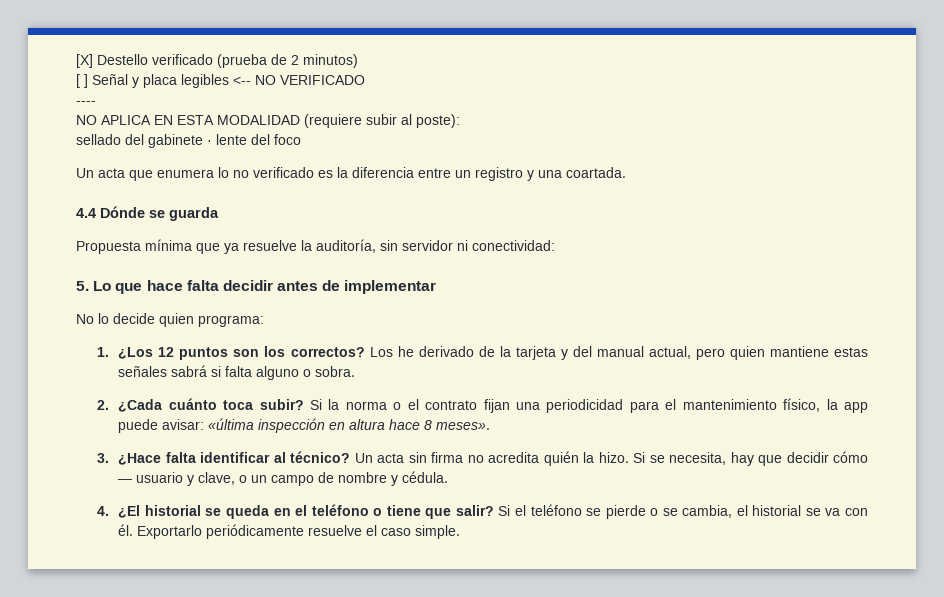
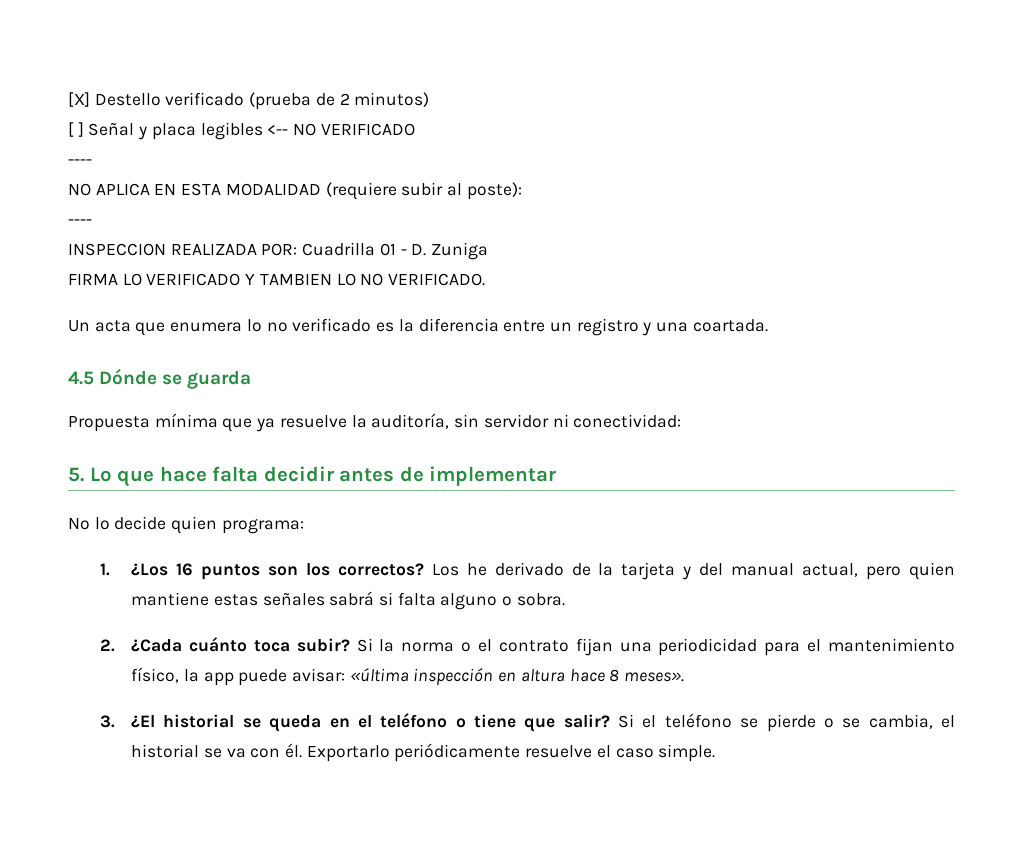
  NO APLICA EN ESTA MODALIDAD (requiere subir al poste):
- sellado del gabinete · lente del foco
+ ----
+ INSPECCION REALIZADA POR: Cuadrilla 01 - D. Zuniga
+ FIRMA LO VERIFICADO Y TAMBIEN LO NO VERIFICADO.
- 4.4 Dónde se guarda
+ 4.5 Dónde se guarda
- 1. ¿Los 12 puntos son los correctos?
+ 1. ¿Los 16 puntos son los correctos?
- 3. ¿Hace falta identificar al técnico? Un acta sin firma no acredita quién la hizo. Si se necesita, hay que decidir cómo — usuario y clave, o un campo de nombre y cédula.
- 4. ¿El historial se queda en el teléfono o tiene que salir?
+ 3. ¿El historial se queda en el teléfono o tiene que salir?

